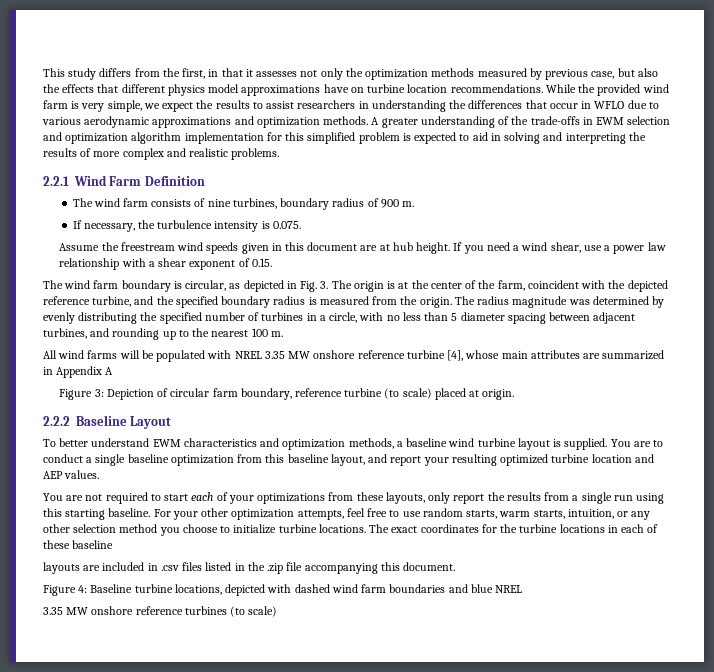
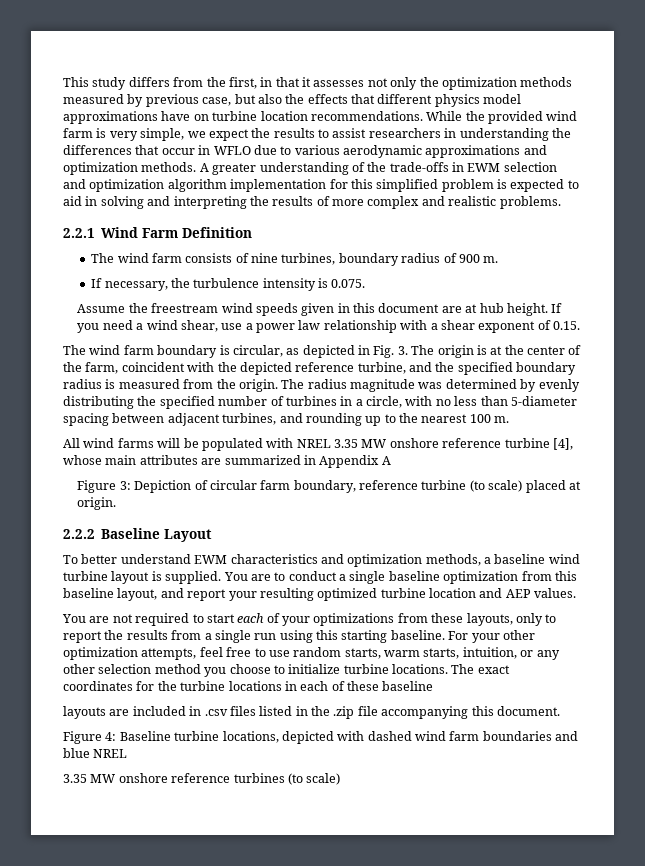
- The radius magnitude was determined by evenly distributing the specified number of turbines in a circle, with no less than 5 diameter spacing between adjacent turbines, and rounding up to the nearest 100 m.
+ The radius magnitude was determined by evenly distributing the specified number of turbines in a circle, with no less than 5-diameter spacing between adjacent turbines, and rounding up to the nearest 100 m.
- You are not required to start each of your optimizations from these layouts, only report the results from a single run using this starting baseline.
+ You are not required to start each of your optimizations from these layouts, only to report the results from a single run using this starting baseline.

